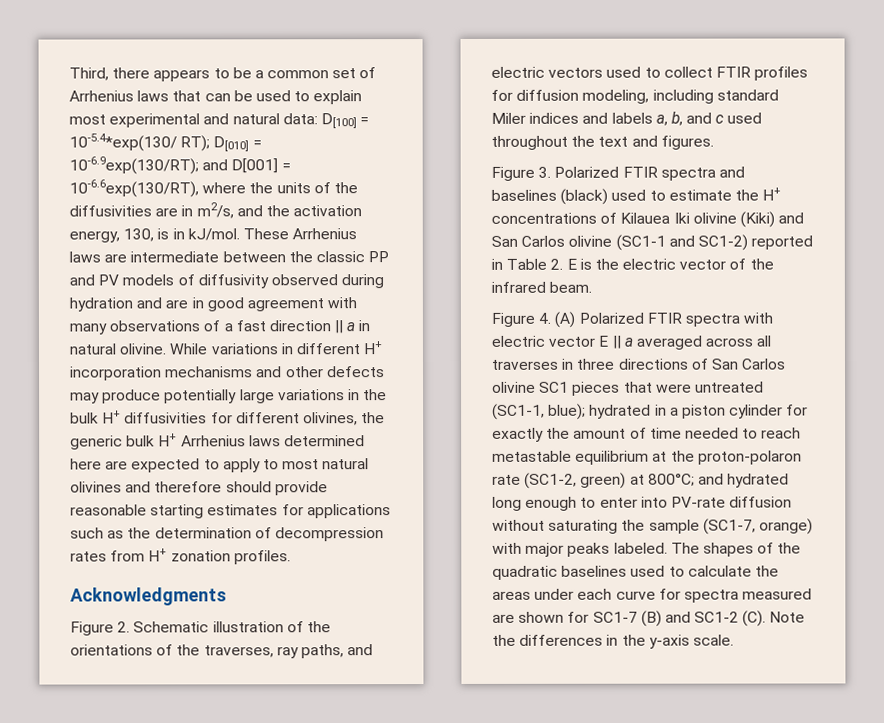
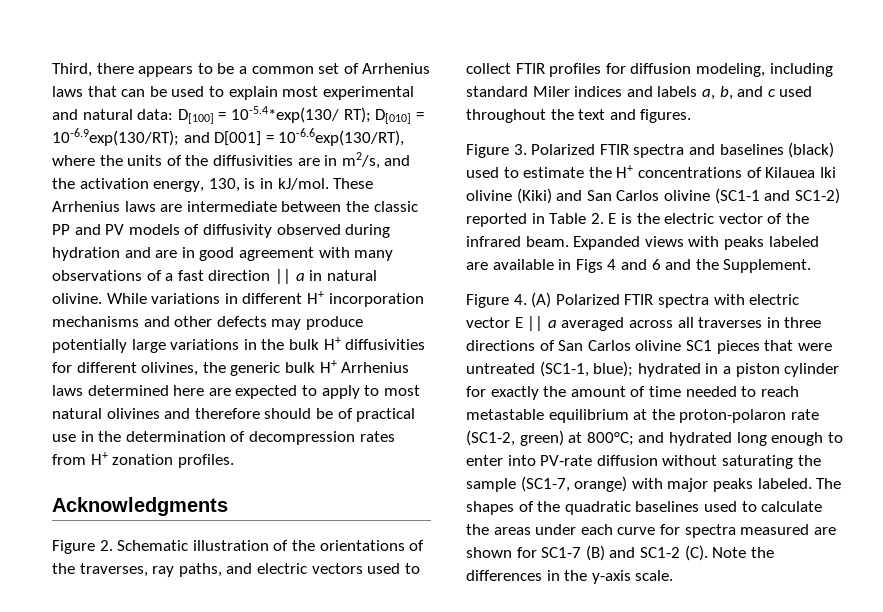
- While variations in different H+ incorporation mechanisms and other defects may produce potentially large variations in the bulk H+ diffusivities for different olivines, the generic bulk H+ Arrhenius laws determined here are expected to apply to most natural olivines and therefore should provide reasonable starting estimates for applications such as the determination of decompression rates from H+ zonation profiles.
+ While variations in different H+ incorporation mechanisms and other defects may produce potentially large variations in the bulk H+ diffusivities for different olivines, the generic bulk H+ Arrhenius laws determined here are expected to apply to most natural olivines and therefore should be of practical use in the determination of decompression rates from H+ zonation profiles.
+ Expanded views with peaks labeled are available in Figs 4 and 6 and the Supplement.

